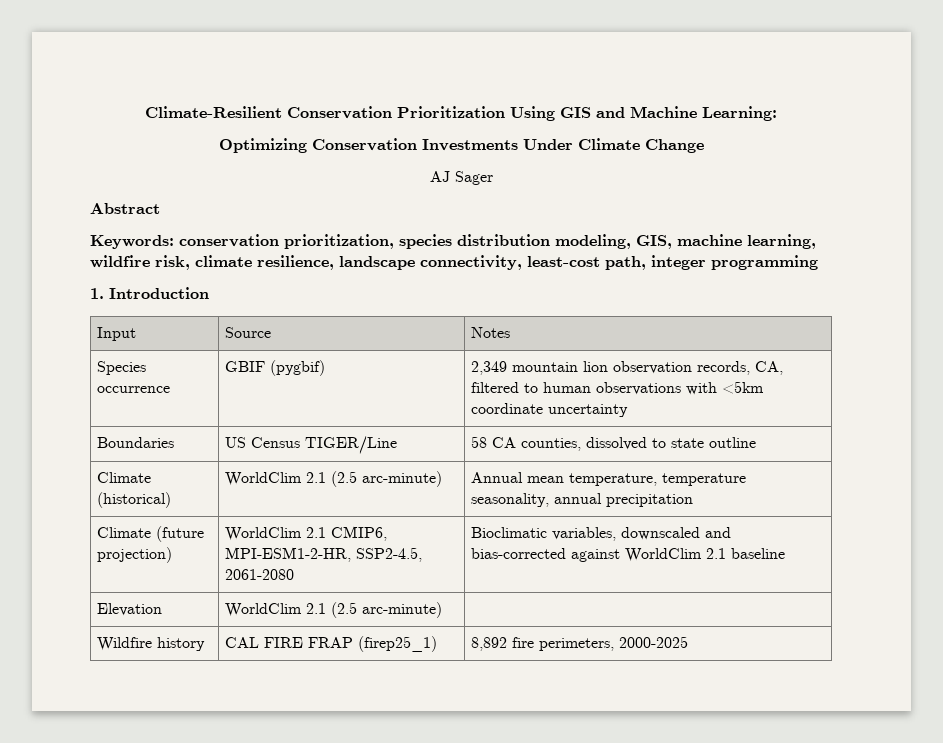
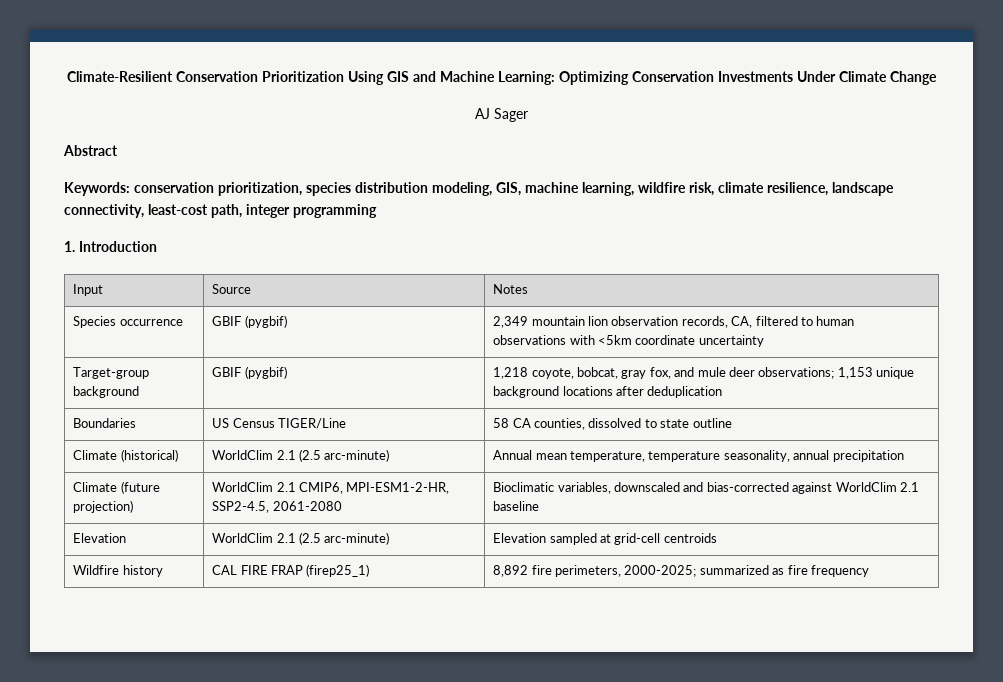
- Climate-Resilient Conservation Prioritization Using GIS and Machine Learning:
- Optimizing Conservation Investments Under Climate Change
+ Climate-Resilient Conservation Prioritization Using GIS and Machine Learning: Optimizing Conservation Investments Under Climate Change
+ Target-group background | GBIF (pygbif) | 1,218 coyote, bobcat, gray fox, and mule deer observations; 1,153 unique background locations after deduplication
- Elevation | WorldClim 2.1 (2.5 arc-minute) |
+ Elevation | WorldClim 2.1 (2.5 arc-minute) | Elevation sampled at grid-cell centroids
- Wildfire history | CAL FIRE FRAP (firep25_1) | 8,892 fire perimeters, 2000-2025
+ Wildfire history | CAL FIRE FRAP (firep25_1) | 8,892 fire perimeters, 2000-2025; summarized as fire frequency

